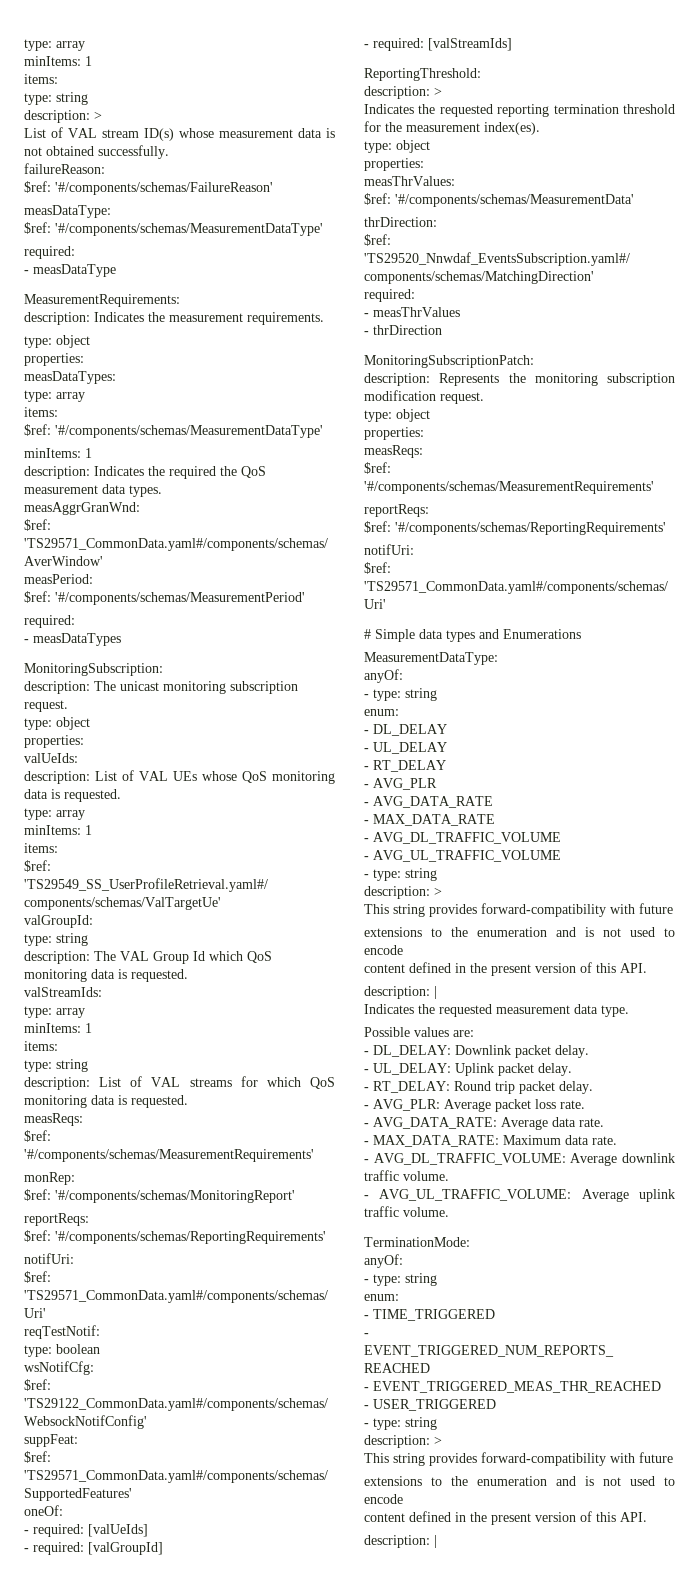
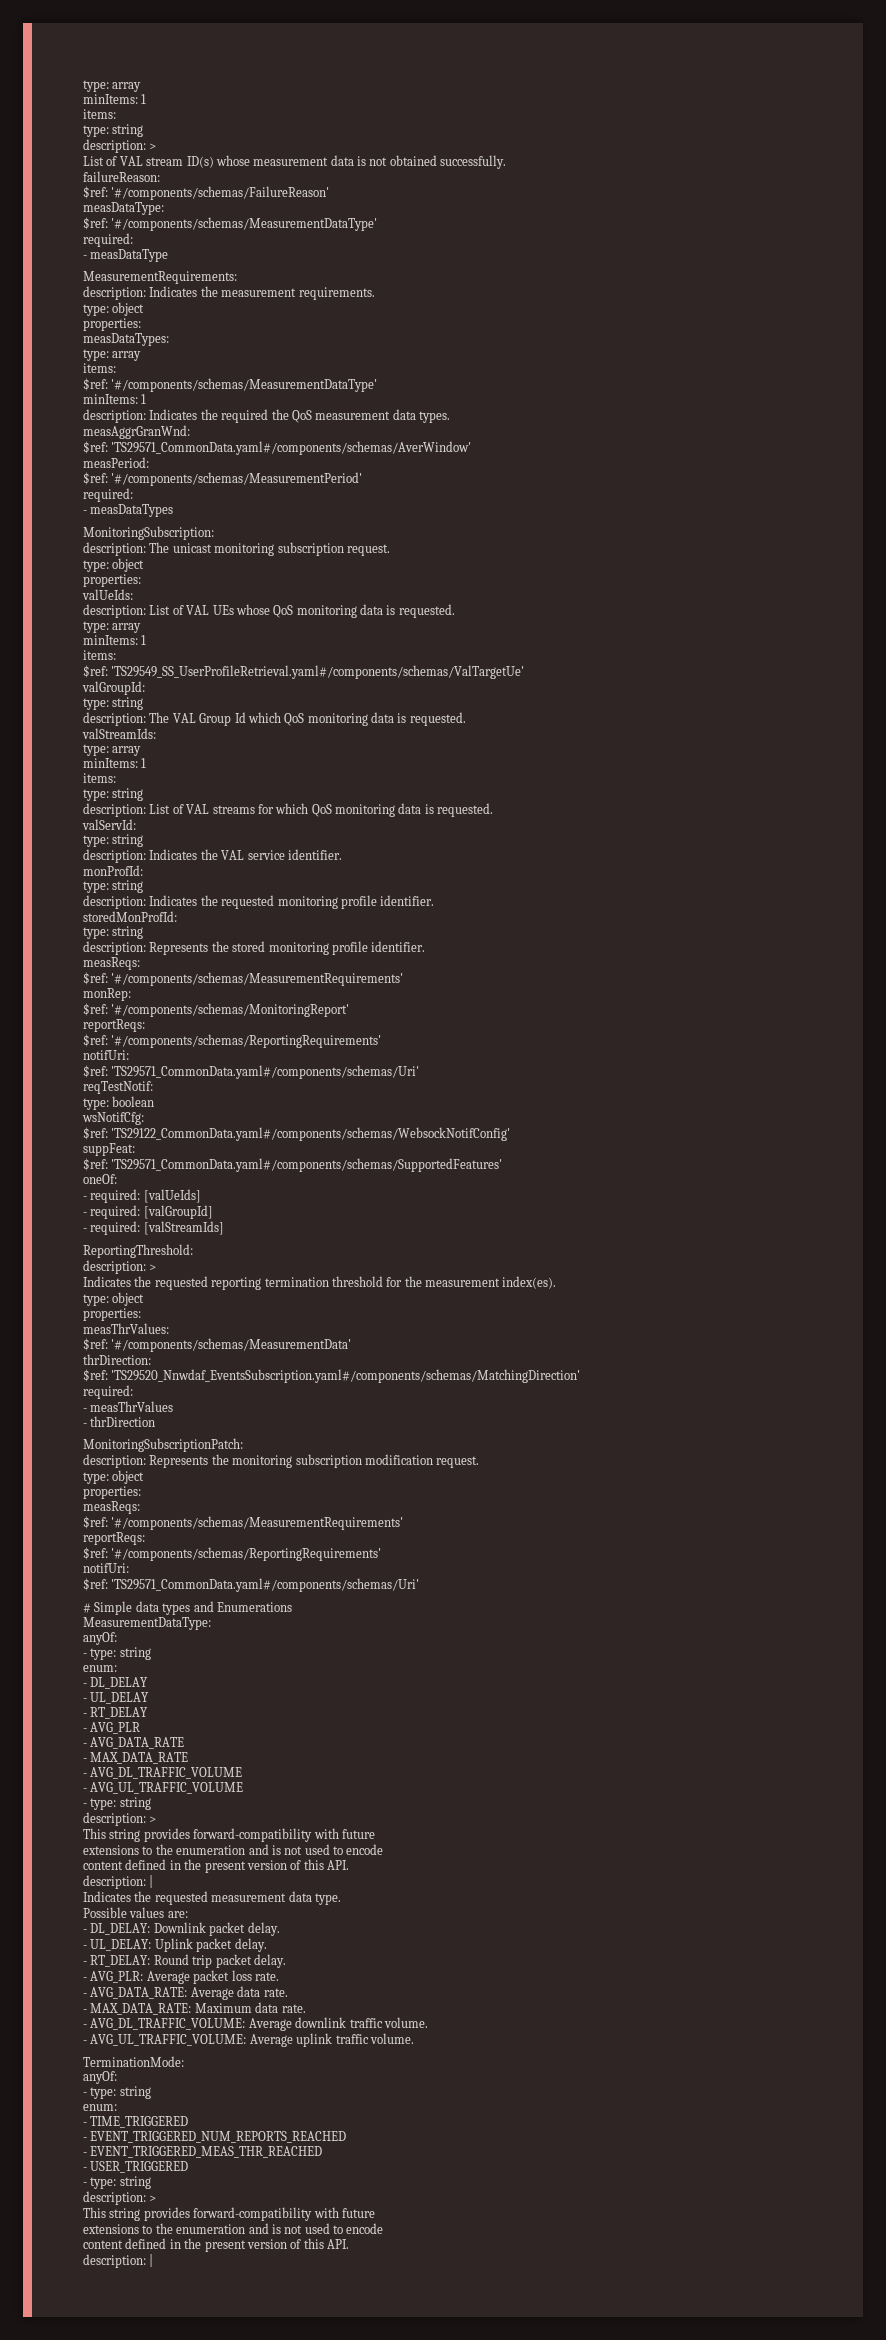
+ valServId:
+ type: string
+ description: Indicates the VAL service identifier.
+ monProfId:
+ type: string
+ description: Indicates the requested monitoring profile identifier.
+ storedMonProfId:
+ type: string
+ description: Represents the stored monitoring profile identifier.

